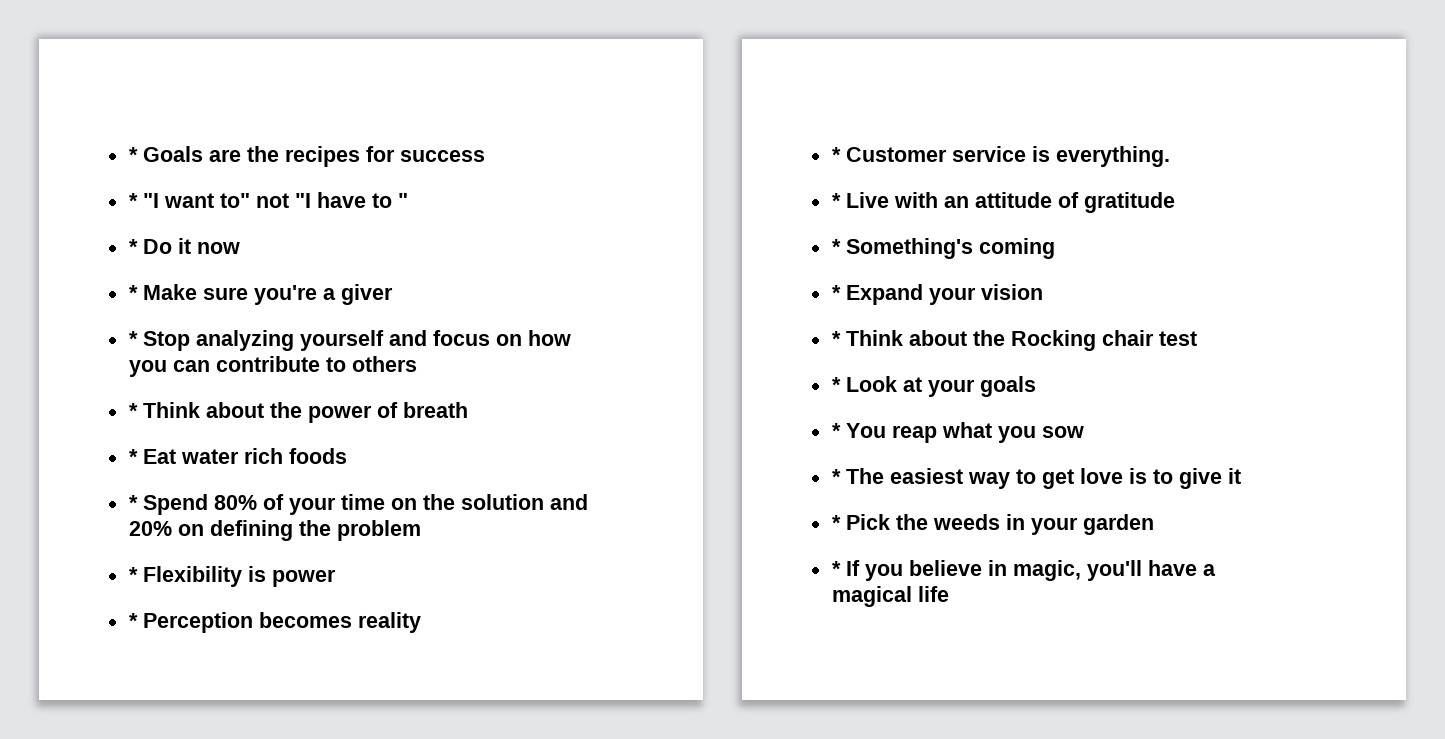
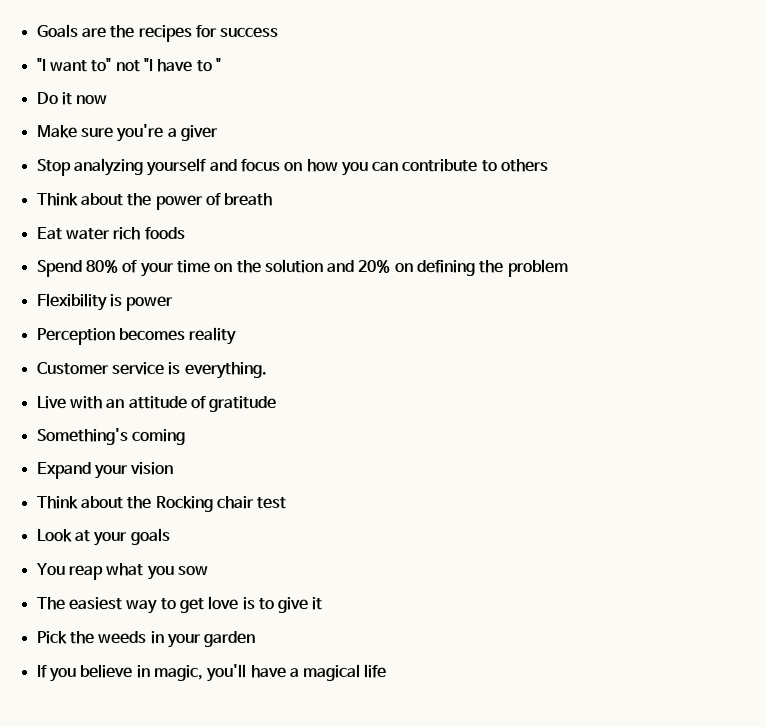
- * Goals are the recipes for success
+ Goals are the recipes for success
- * "I want to" not "I have to "
+ "I want to" not "I have to "
- * Do it now
+ Do it now
- * Make sure you're a giver
+ Make sure you're a giver
- * Stop analyzing yourself and focus on how you can contribute to others
+ Stop analyzing yourself and focus on how you can contribute to others
- * Think about the power of breath
+ Think about the power of breath
- * Eat water rich foods
+ Eat water rich foods
- * Spend 80% of your time on the solution and 20% on defining the problem
+ Spend 80% of your time on the solution and 20% on defining the problem
- * Flexibility is power
+ Flexibility is power
- * Perception becomes reality
+ Perception becomes reality
- * Customer service is everything.
+ Customer service is everything.
- * Live with an attitude of gratitude
+ Live with an attitude of gratitude
- * Something's coming
+ Something's coming
- * Expand your vision
+ Expand your vision
- * Think about the Rocking chair test
+ Think about the Rocking chair test
- * Look at your goals
+ Look at your goals
- * You reap what you sow
+ You reap what you sow
- * The easiest way to get love is to give it
+ The easiest way to get love is to give it
- * Pick the weeds in your garden
+ Pick the weeds in your garden
- * If you believe in magic, you'll have a magical life
+ If you believe in magic, you'll have a magical life

